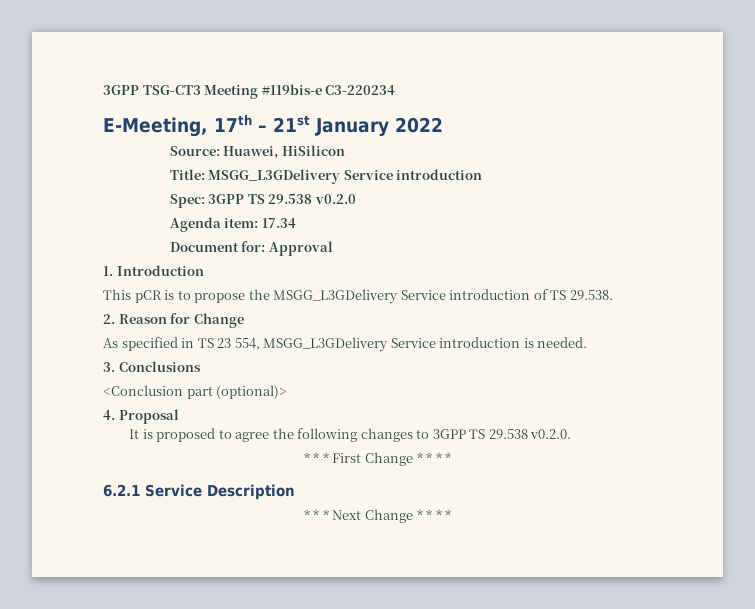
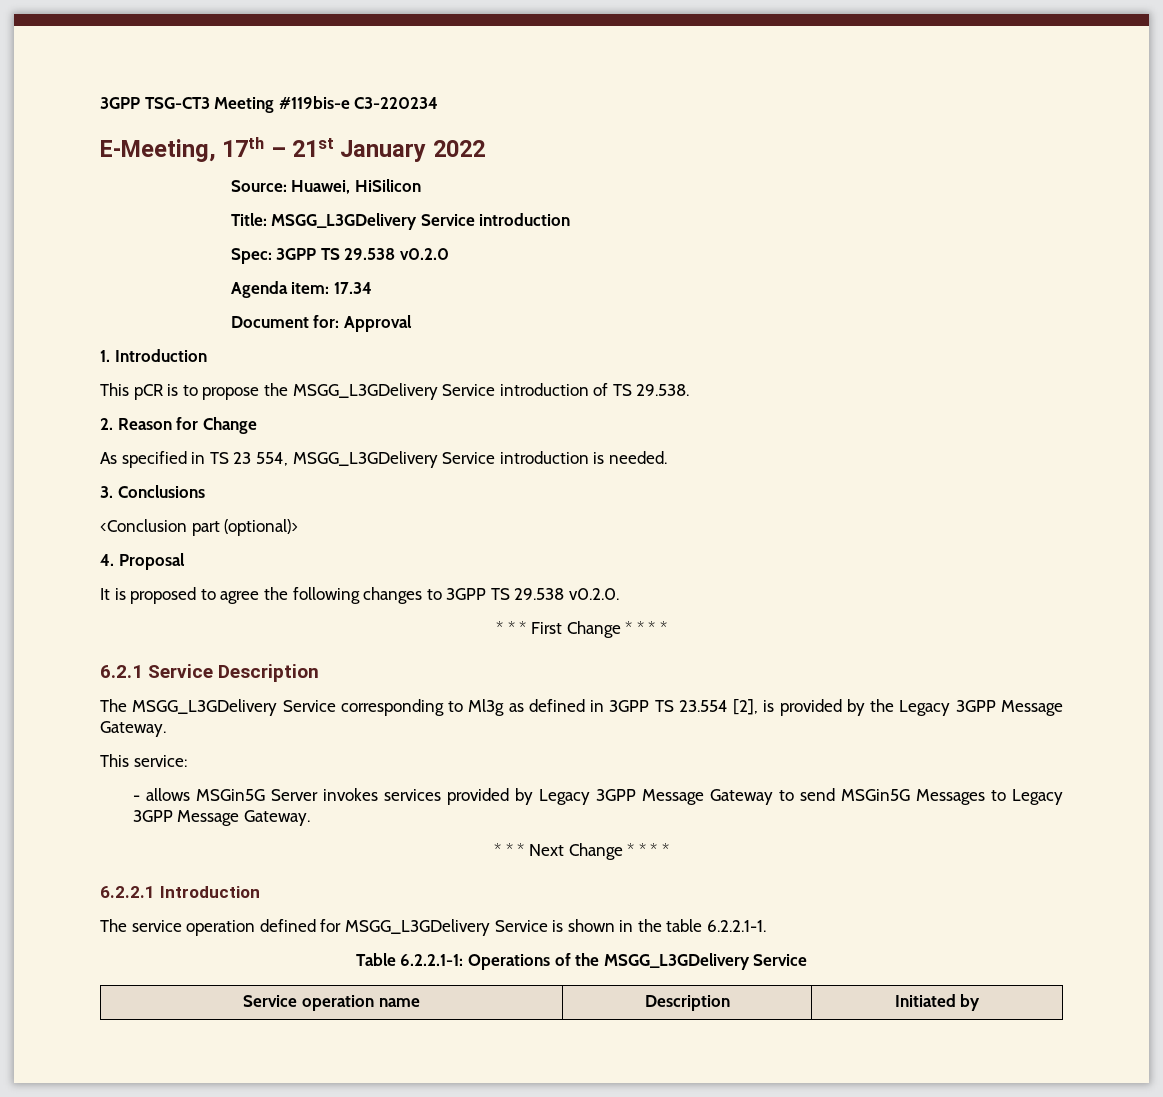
+ The MSGG_L3GDelivery Service corresponding to Ml3g as defined in 3GPP TS 23.554 [2], is provided by the Legacy 3GPP Message Gateway.
+ This service:
+ - allows MSGin5G Server invokes services provided by Legacy 3GPP Message Gateway to send MSGin5G Messages to Legacy 3GPP Message Gateway.
+ 6.2.2.1 Introduction
+ The service operation defined for MSGG_L3GDelivery Service is shown in the table 6.2.2.1-1.
+ Table 6.2.2.1-1: Operations of the MSGG_L3GDelivery Service
+ Service operation name | Description | Initiated by

